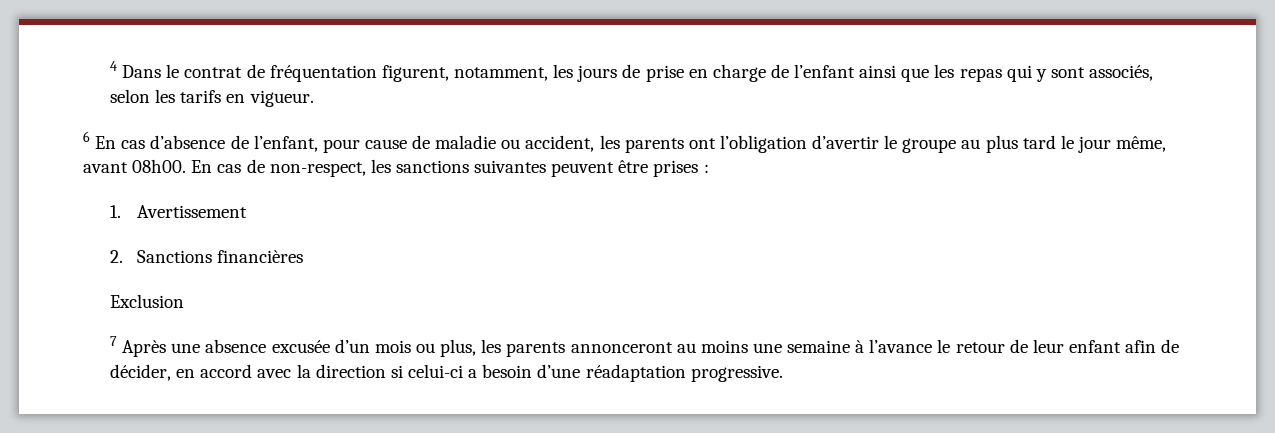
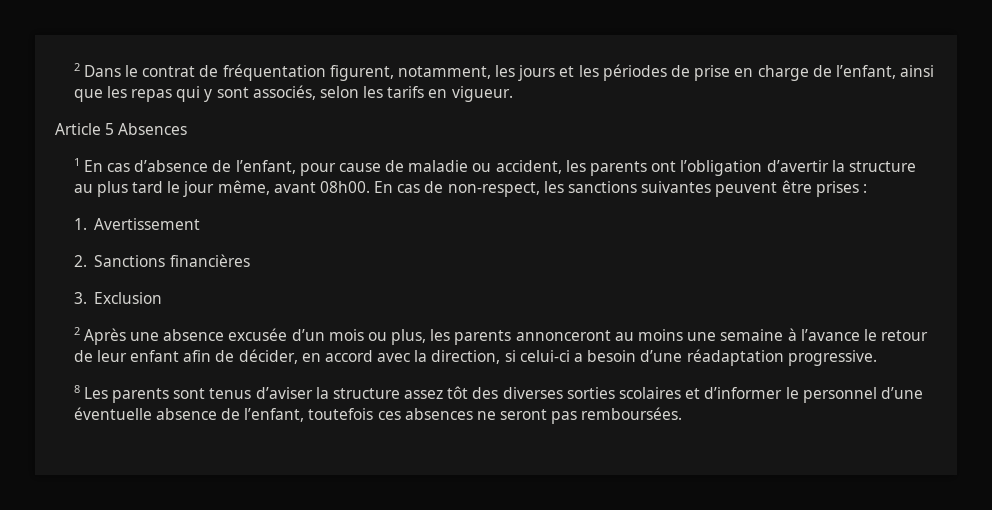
- 4 Dans le contrat de fréquentation figurent, notamment, les jours de prise en charge de l’enfant ainsi que les repas qui y sont associés, selon les tarifs en vigueur.
+ 2 Dans le contrat de fréquentation figurent, notamment, les jours et les périodes de prise en charge de l’enfant, ainsi que les repas qui y sont associés, selon les tarifs en vigueur.
- 6 En cas d’absence de l’enfant, pour cause de maladie ou accident, les parents ont l’obligation d’avertir le groupe au plus tard le jour même, avant 08h00.
+ Article 5 Absences
+ 1 En cas d’absence de l’enfant, pour cause de maladie ou accident, les parents ont l’obligation d’avertir la structure au plus tard le jour même, avant 08h00.
- Exclusion
+ 3. Exclusion
- 7 Après une absence excusée d’un mois ou plus, les parents annonceront au moins une semaine à l’avance le retour de leur enfant afin de décider, en accord avec la direction si celui-ci a besoin d’une réadaptation progressive.
+ 2 Après une absence excusée d’un mois ou plus, les parents annonceront au moins une semaine à l’avance le retour de leur enfant afin de décider, en accord avec la direction, si celui-ci a besoin d’une réadaptation progressive.
+ 8 Les parents sont tenus d’aviser la structure assez tôt des diverses sorties scolaires et d’informer le personnel d’une éventuelle absence de l’enfant, toutefois ces absences ne seront pas remboursées.

